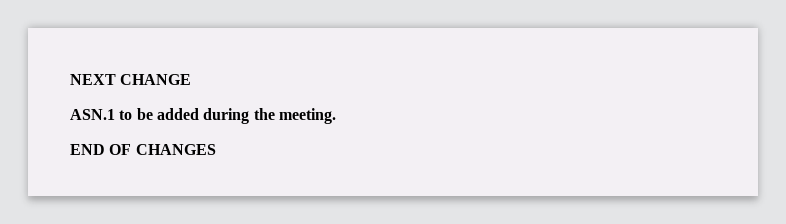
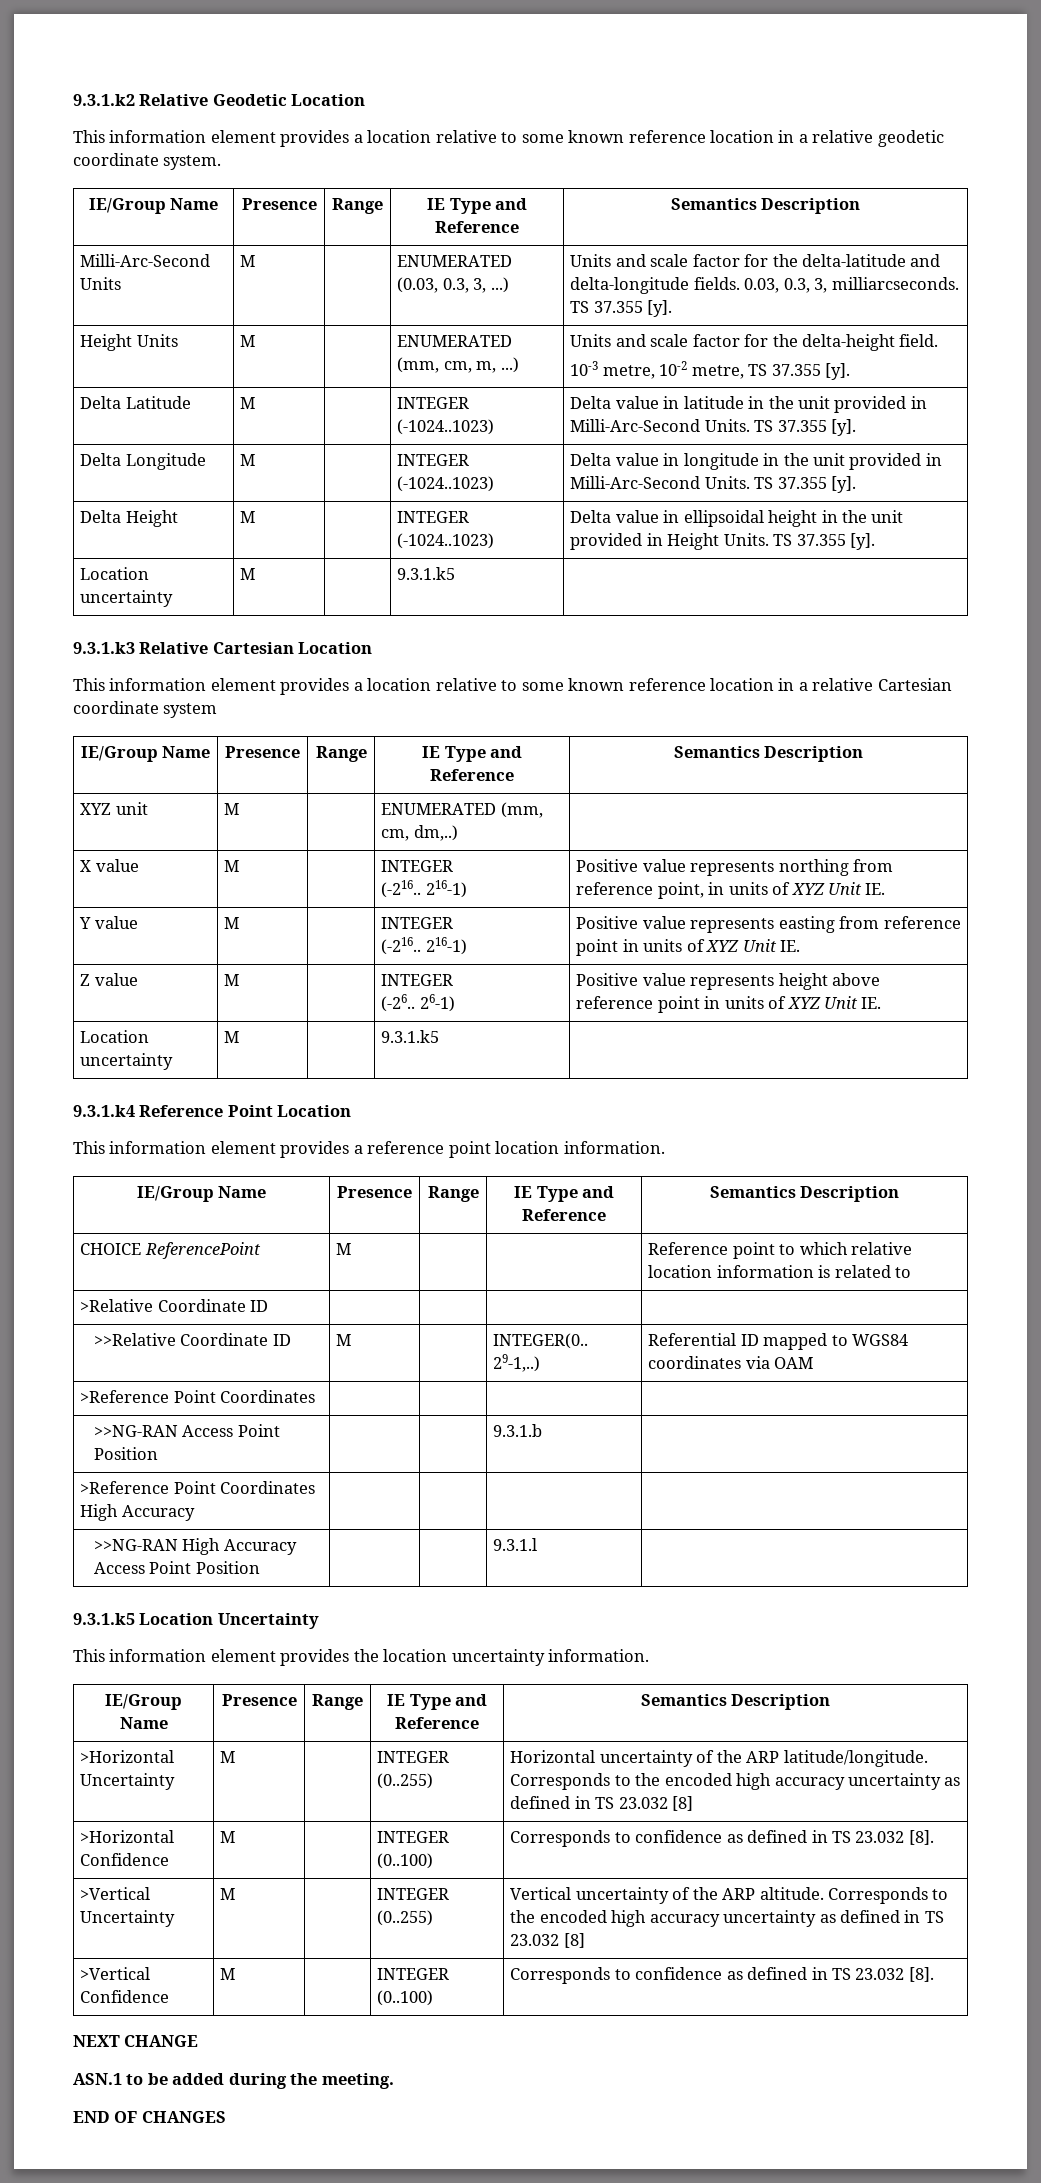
+ 9.3.1.k2 Relative Geodetic Location
+ This information element provides a location relative to some known reference location in a relative geodetic coordinate system.
+ IE/Group Name | Presence | Range | IE Type and Reference | Semantics Description
+ Milli-Arc-Second Units | M | | ENUMERATED (0.03, 0.3, 3, ...) | Units and scale factor for the delta-latitude and delta-longitude fields. 0.03, 0.3, 3, milliarcseconds. TS 37.355 [y].
+ Height Units | M | | ENUMERATED (mm, cm, m, ...) | Units and scale factor for the delta-height field.
+ 10-3 metre, 10-2 metre, TS 37.355 [y].
+ Delta Latitude | M | | INTEGER (-1024..1023) | Delta value in latitude in the unit provided in Milli-Arc-Second Units. TS 37.355 [y].
+ Delta Longitude | M | | INTEGER (-1024..1023) | Delta value in longitude in the unit provided in Milli-Arc-Second Units. TS 37.355 [y].
+ Delta Height | M | | INTEGER (-1024..1023) | Delta value in ellipsoidal height in the unit provided in Height Units. TS 37.355 [y].
+ Location uncertainty | M | | 9.3.1.k5 |
+ 9.3.1.k3 Relative Cartesian Location
+ This information element provides a location relative to some known reference location in a relative Cartesian coordinate system
+ IE/Group Name | Presence | Range | IE Type and Reference | Semantics Description
+ XYZ unit | M | | ENUMERATED (mm, cm, dm,..) |
+ X value | M | | INTEGER
+ (-216.. 216-1) | Positive value represents northing from reference point, in units of XYZ Unit IE.
+ Y value | M | | INTEGER
+ (-216.. 216-1) | Positive value represents easting from reference point in units of XYZ Unit IE.
+ Z value | M | | INTEGER
+ (-26.. 26-1) | Positive value represents height above reference point in units of XYZ Unit IE.
+ Location uncertainty | M | | 9.3.1.k5 |
+ 9.3.1.k4 Reference Point Location
+ This information element provides a reference point location information.
+ IE/Group Name | Presence | Range | IE Type and Reference | Semantics Description
+ CHOICE ReferencePoint | M | | | Reference point to which relative location information is related to
+ >Relative Coordinate ID | | | |
+ >>Relative Coordinate ID | M | | INTEGER(0.. 29-1,..) | Referential ID mapped to WGS84 coordinates via OAM
+ >Reference Point Coordinates | | | |
+ >>NG-RAN Access Point Position | | | 9.3.1.b |
+ >Reference Point Coordinates High Accuracy | | | |
+ >>NG-RAN High Accuracy Access Point Position | | | 9.3.1.l |
+ 9.3.1.k5 Location Uncertainty
+ This information element provides the location uncertainty information.
+ IE/Group Name | Presence | Range | IE Type and Reference | Semantics Description
+ >Horizontal Uncertainty | M | | INTEGER (0..255) | Horizontal uncertainty of the ARP latitude/longitude. Corresponds to the encoded high accuracy uncertainty as defined in TS 23.032 [8]
+ >Horizontal Confidence | M | | INTEGER (0..100) | Corresponds to confidence as defined in TS 23.032 [8].
+ >Vertical Uncertainty | M | | INTEGER (0..255) | Vertical uncertainty of the ARP altitude. Corresponds to the encoded high accuracy uncertainty as defined in TS 23.032 [8]
+ >Vertical Confidence | M | | INTEGER (0..100) | Corresponds to confidence as defined in TS 23.032 [8].

